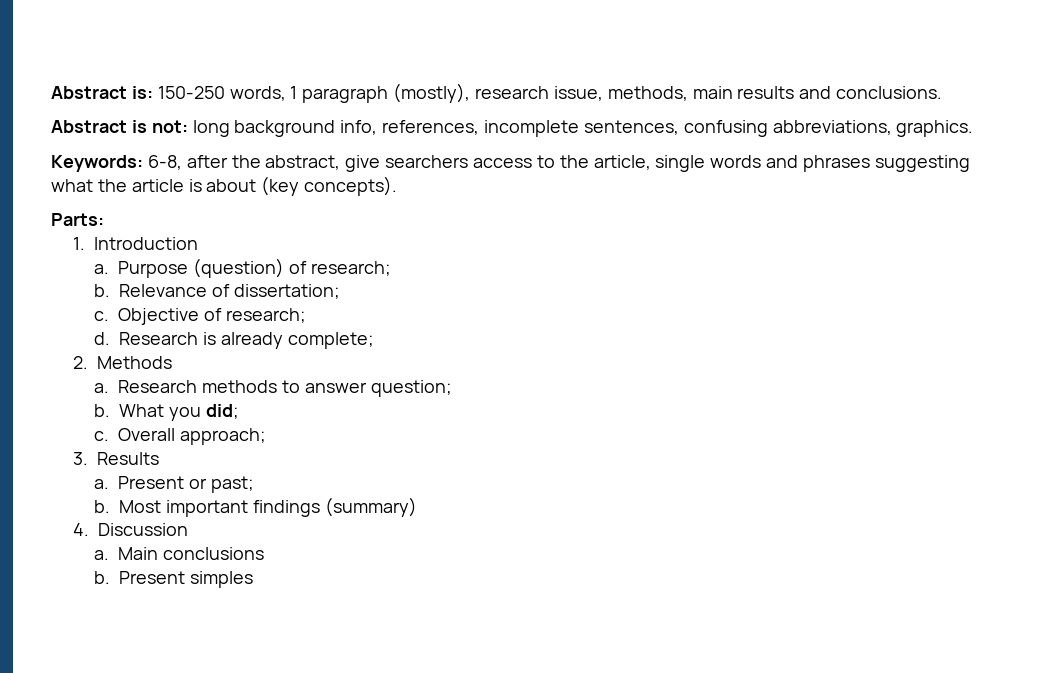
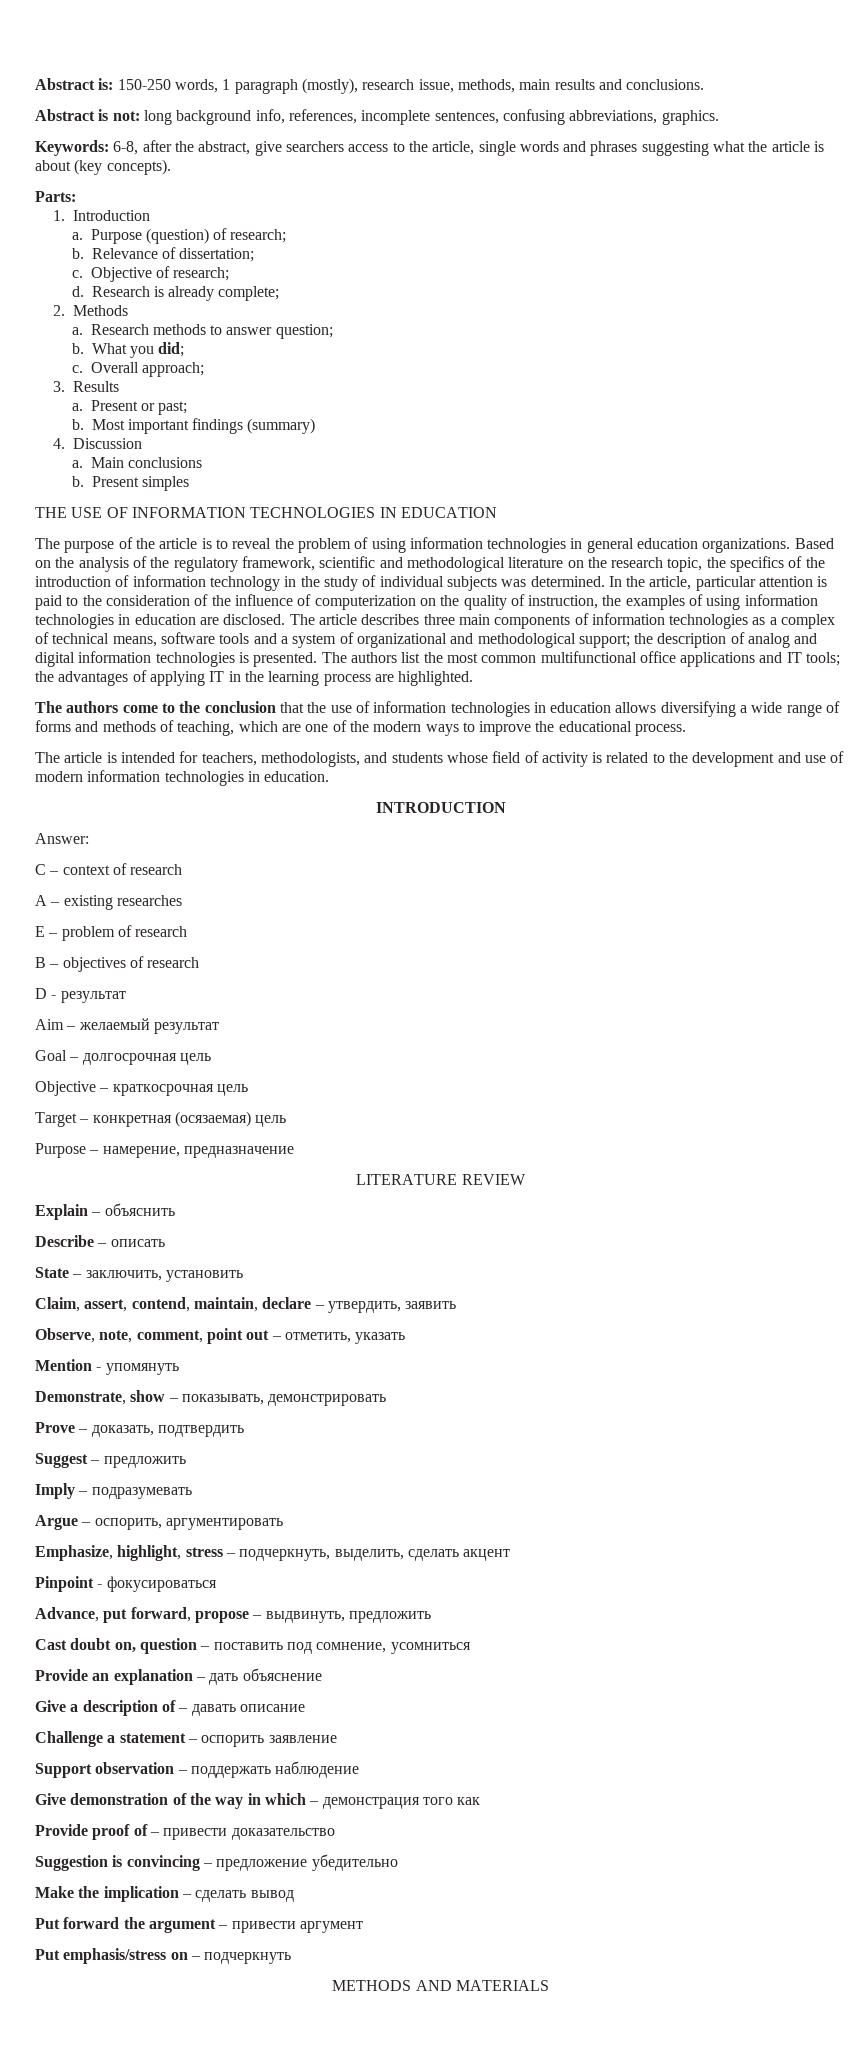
+ THE USE OF INFORMATION TECHNOLOGIES IN EDUCATION
+ The purpose of the article is to reveal the problem of using information technologies in general education organizations. Based on the analysis of the regulatory framework, scientific and methodological literature on the research topic, the specifics of the introduction of information technology in the study of individual subjects was determined. In the article, particular attention is paid to the consideration of the influence of computerization on the quality of instruction, the examples of using information technologies in education are disclosed. The article describes three main components of information technologies as a complex of technical means, software tools and a system of organizational and methodological support; the description of analog and digital information technologies is presented. The authors list the most common multifunctional office applications and IT tools; the advantages of applying IT in the learning process are highlighted.
+ The authors come to the conclusion that the use of information technologies in education allows diversifying a wide range of forms and methods of teaching, which are one of the modern ways to improve the educational process.
+ The article is intended for teachers, methodologists, and students whose field of activity is related to the development and use of modern information technologies in education.
+ INTRODUCTION
+ Answer:
+ C – context of research
+ A – existing researches
+ E – problem of research
+ B – objectives of research
+ D - результат
+ Aim – желаемый результат
+ Goal – долгосрочная цель
+ Objective – краткосрочная цель
+ Target – конкретная (осязаемая) цель
+ Purpose – намерение, предназначение
+ LITERATURE REVIEW
+ Explain – объяснить
+ Describe – описать
+ State – заключить, установить
+ Claim, assert, contend, maintain, declare – утвердить, заявить
+ Observe, note, comment, point out – отметить, указать
+ Mention - упомянуть
+ Demonstrate, show – показывать, демонстрировать
+ Prove – доказать, подтвердить
+ Suggest – предложить
+ Imply – подразумевать
+ Argue – оспорить, аргументировать
+ Emphasize, highlight, stress – подчеркнуть, выделить, сделать акцент
+ Pinpoint - фокусироваться
+ Advance, put forward, propose – выдвинуть, предложить
+ Cast doubt on, question – поставить под сомнение, усомниться
+ Provide an explanation – дать объяснение
+ Give a description of – давать описание
+ Challenge a statement – оспорить заявление
+ Support observation – поддержать наблюдение
+ Give demonstration of the way in which – демонстрация того как
+ Provide proof of – привести доказательство
+ Suggestion is convincing – предложение убедительно
+ Make the implication – сделать вывод
+ Put forward the argument – привести аргумент
+ Put emphasis/stress on – подчеркнуть
+ METHODS AND MATERIALS

